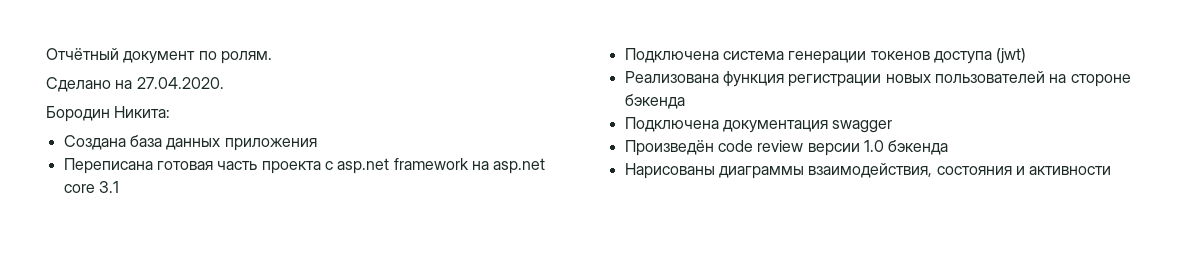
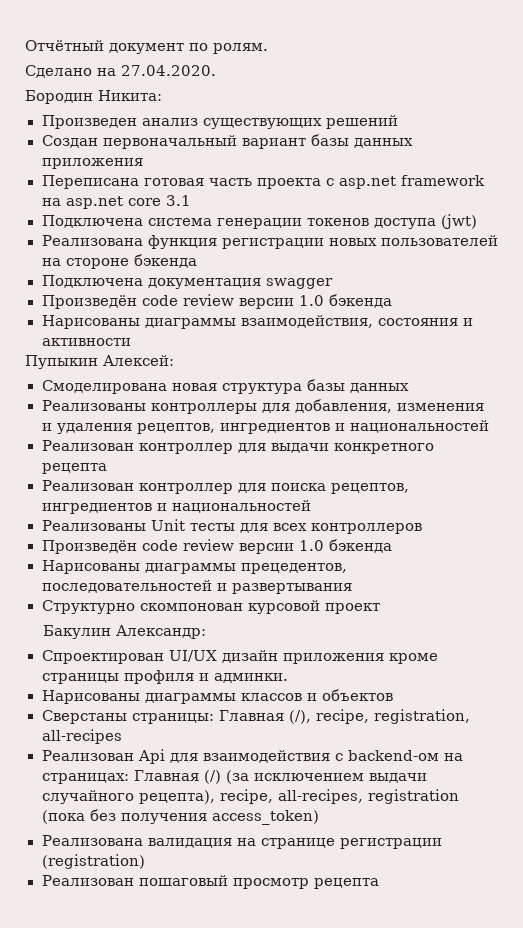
- Создана база данных приложения
+ Произведен анализ существующих решений
+ Создан первоначальный вариант базы данных приложения
+ Пупыкин Алексей:
+ Смоделирована новая структура базы данных
+ Реализованы контроллеры для добавления, изменения и удаления рецептов, ингредиентов и национальностей
+ Реализован контроллер для выдачи конкретного рецепта
+ Реализован контроллер для поиска рецептов, ингредиентов и национальностей
+ Реализованы Unit тесты для всех контроллеров
+ Произведён code review версии 1.0 бэкенда
+ Нарисованы диаграммы прецедентов, последовательностей и развертывания
+ Структурно скомпонован курсовой проект
+ Бакулин Александр:
+ Спроектирован UI/UX дизайн приложения кроме страницы профиля и админки.
+ Нарисованы диаграммы классов и объектов
+ Сверстаны страницы: Главная (/), recipe, registration, all-recipes
+ Реализован Api для взаимодействия с backend-ом на страницах: Главная (/) (за исключением выдачи случайного рецепта), recipe, all-recipes, registration (пока без получения access_token)
+ Реализована валидация на странице регистрации (registration)
+ Реализован пошаговый просмотр рецепта

